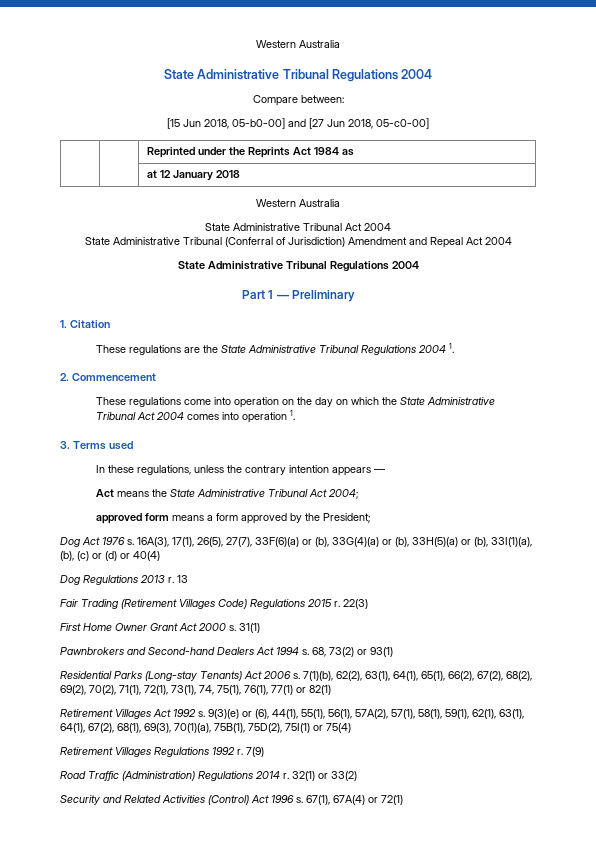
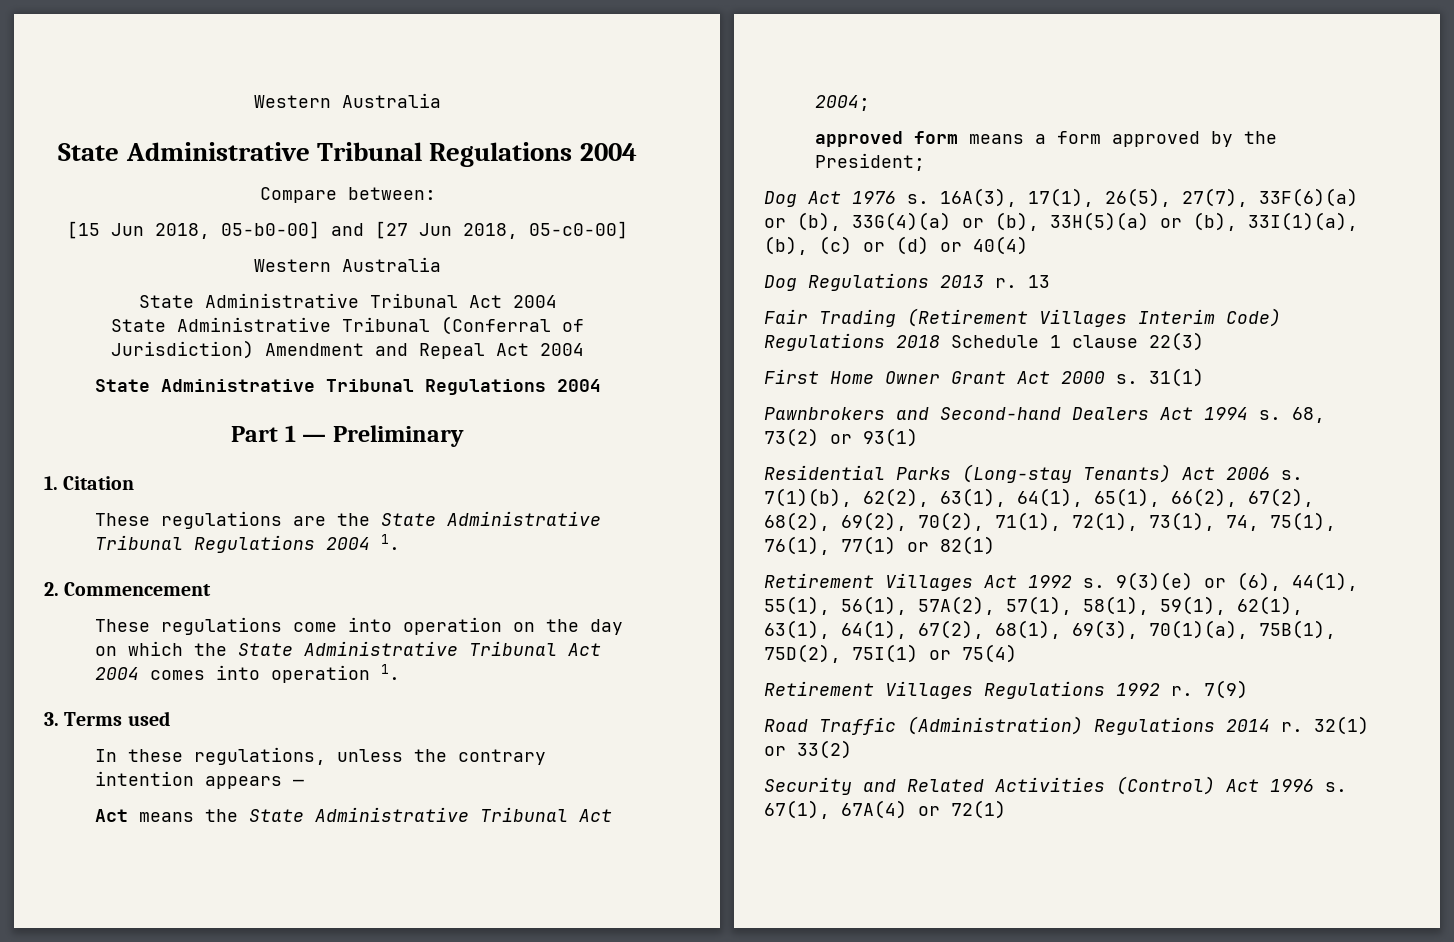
- | | Reprinted under the Reprints Act 1984 as
- | | at 12 January 2018
- Fair Trading (Retirement Villages Code) Regulations 2015 r. 22(3)
+ Fair Trading (Retirement Villages Interim Code) Regulations 2018 Schedule 1 clause 22(3)

